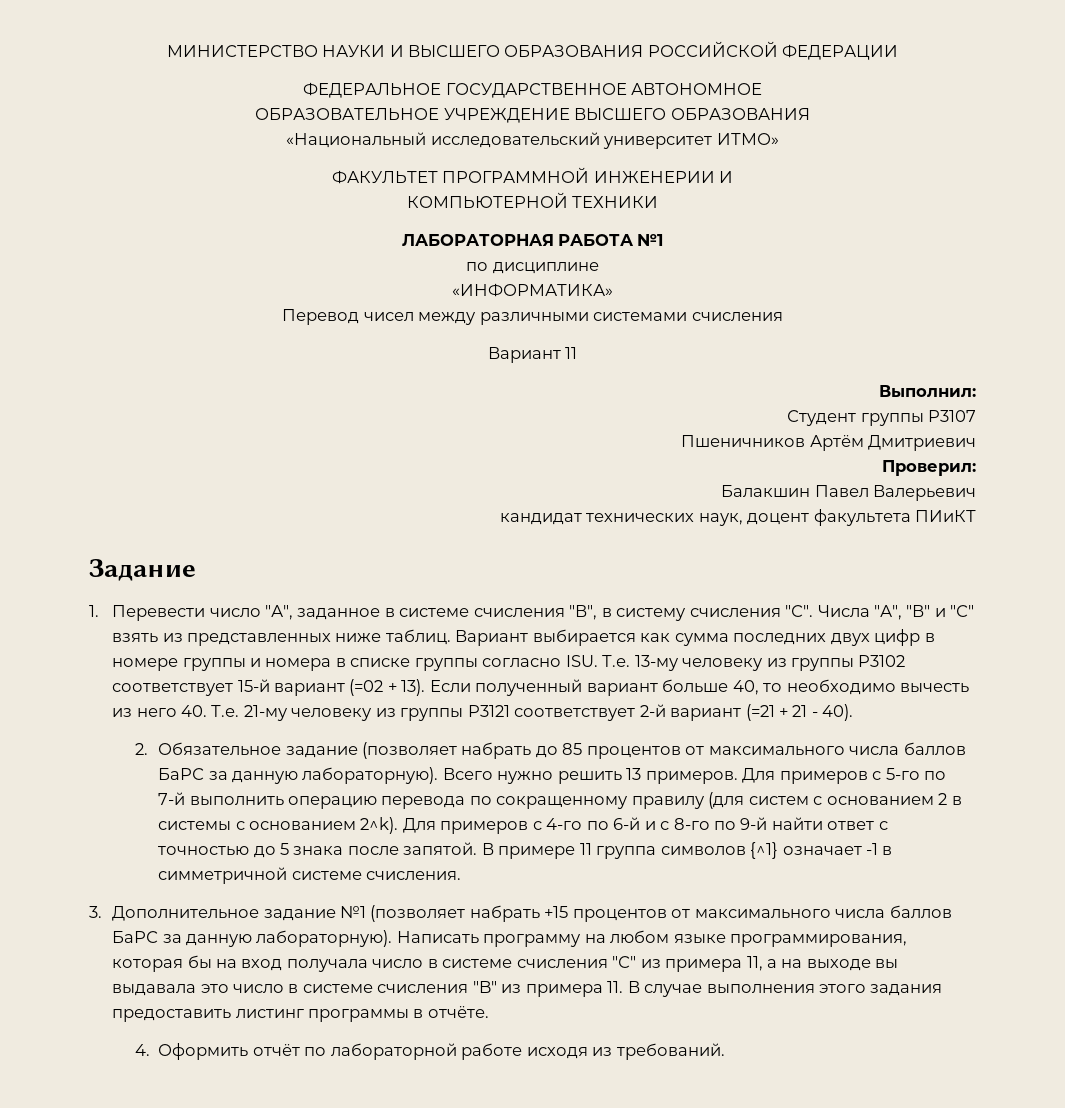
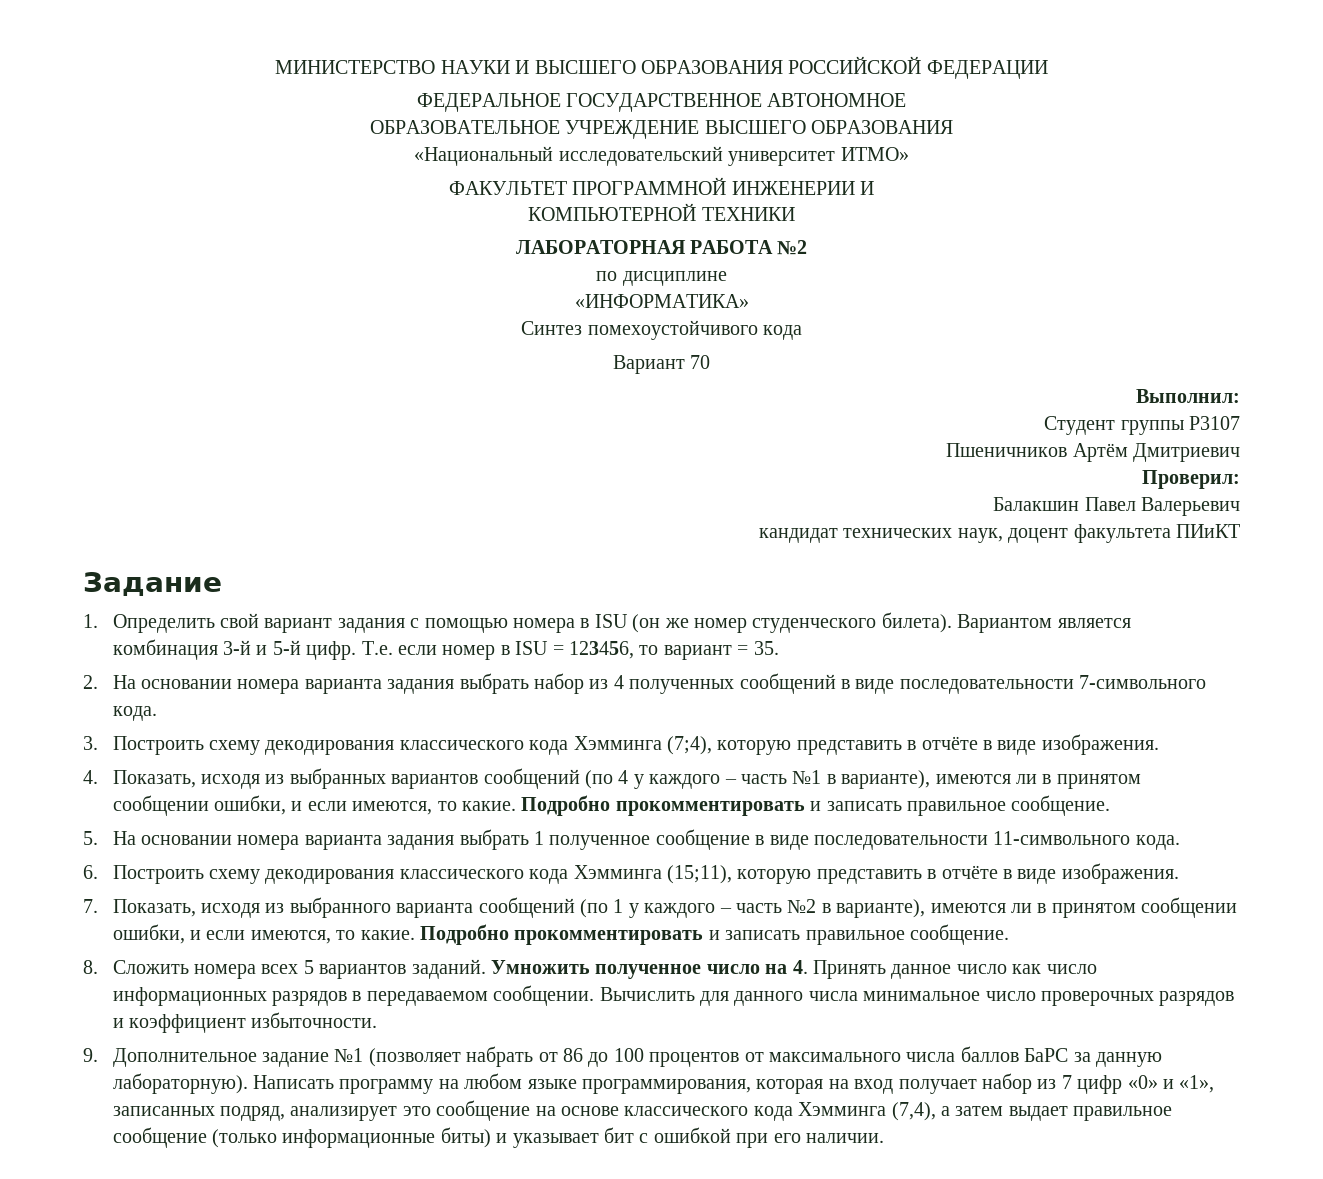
- ЛАБОРАТОРНАЯ РАБОТА №1
+ ЛАБОРАТОРНАЯ РАБОТА №2
- Перевод чисел между различными системами счисления
- Вариант 11
+ Синтез помехоустойчивого кода
+ Вариант 70
- 1. Перевести число "А", заданное в системе счисления "В", в систему счисления "С". Числа "А", "В" и "С" взять из представленных ниже таблиц. Вариант выбирается как сумма последних двух цифр в номере группы и номера в списке группы согласно ISU. Т.е. 13-му человеку из группы P3102 соответствует 15-й вариант (=02 + 13). Если полученный вариант больше 40, то необходимо вычесть из него 40. Т.е. 21-му человеку из группы P3121 соответствует 2-й вариант (=21 + 21 - 40).
- 2. Обязательное задание (позволяет набрать до 85 процентов от максимального числа баллов БаРС за данную лабораторную). Всего нужно решить 13 примеров. Для примеров с 5-го по 7-й выполнить операцию перевода по сокращенному правилу (для систем с основанием 2 в системы с основанием 2^k). Для примеров с 4-го по 6-й и с 8-го по 9-й найти ответ с точностью до 5 знака после запятой. В примере 11 группа символов {^1} означает -1 в симметричной системе счисления.
- 3. Дополнительное задание №1 (позволяет набрать +15 процентов от максимального числа баллов БаРС за данную лабораторную).
+ 1. Определить свой вариант задания с помощью номера в ISU (он же номер студенческого билета). Вариантом является комбинация 3-й и 5-й цифр. Т.е. если номер в ISU = 123456, то вариант = 35.
+ 2. На основании номера варианта задания выбрать набор из 4 полученных сообщений в виде последовательности 7-символьного кода.
+ 3. Построить схему декодирования классического кода Хэмминга (7;4), которую представить в отчёте в виде изображения.
+ 4. Показать, исходя из выбранных вариантов сообщений (по 4 у каждого – часть №1 в варианте), имеются ли в принятом сообщении ошибки, и если имеются, то какие. Подробно прокомментировать и записать правильное сообщение.
+ 5. На основании номера варианта задания выбрать 1 полученное сообщение в виде последовательности 11-символьного кода.
+ 6. Построить схему декодирования классического кода Хэмминга (15;11), которую представить в отчёте в виде изображения.
+ 7. Показать, исходя из выбранного варианта сообщений (по 1 у каждого – часть №2 в варианте), имеются ли в принятом сообщении ошибки, и если имеются, то какие. Подробно прокомментировать и записать правильное сообщение.
+ 8. Сложить номера всех 5 вариантов заданий. Умножить полученное число на 4. Принять данное число как число информационных разрядов в передаваемом сообщении. Вычислить для данного числа минимальное число проверочных разрядов и коэффициент избыточности.
+ 9. Дополнительное задание №1 (позволяет набрать от 86 до 100 процентов от максимального числа баллов БаРС за данную лабораторную).
- Написать программу на любом языке программирования, которая бы на вход получала число в системе счисления "С" из примера 11, а на выходе вы выдавала это число в системе счисления "B" из примера 11. В случае выполнения этого задания предоставить листинг программы в отчёте.
- 4. Оформить отчёт по лабораторной работе исходя из требований.
+ Написать программу на любом языке программирования, которая на вход получает набор из 7 цифр «0» и «1», записанных подряд, анализирует это сообщение на основе классического кода Хэмминга (7,4), а затем выдает правильное сообщение (только информационные биты) и указывает бит с ошибкой при его наличии.

